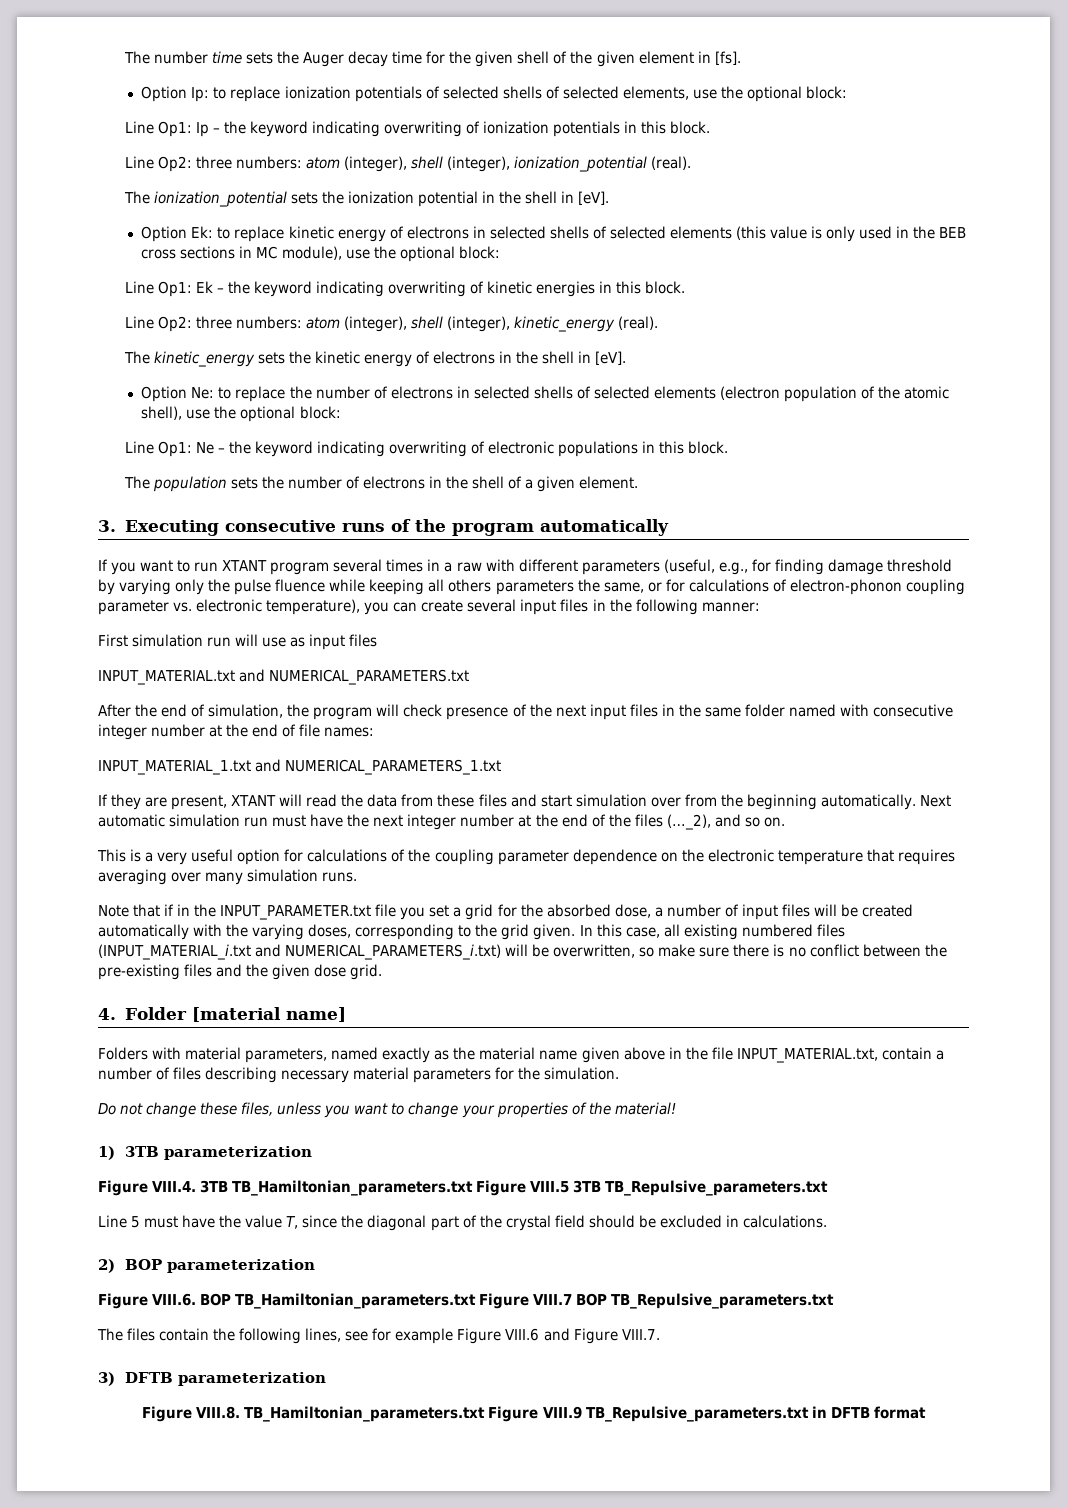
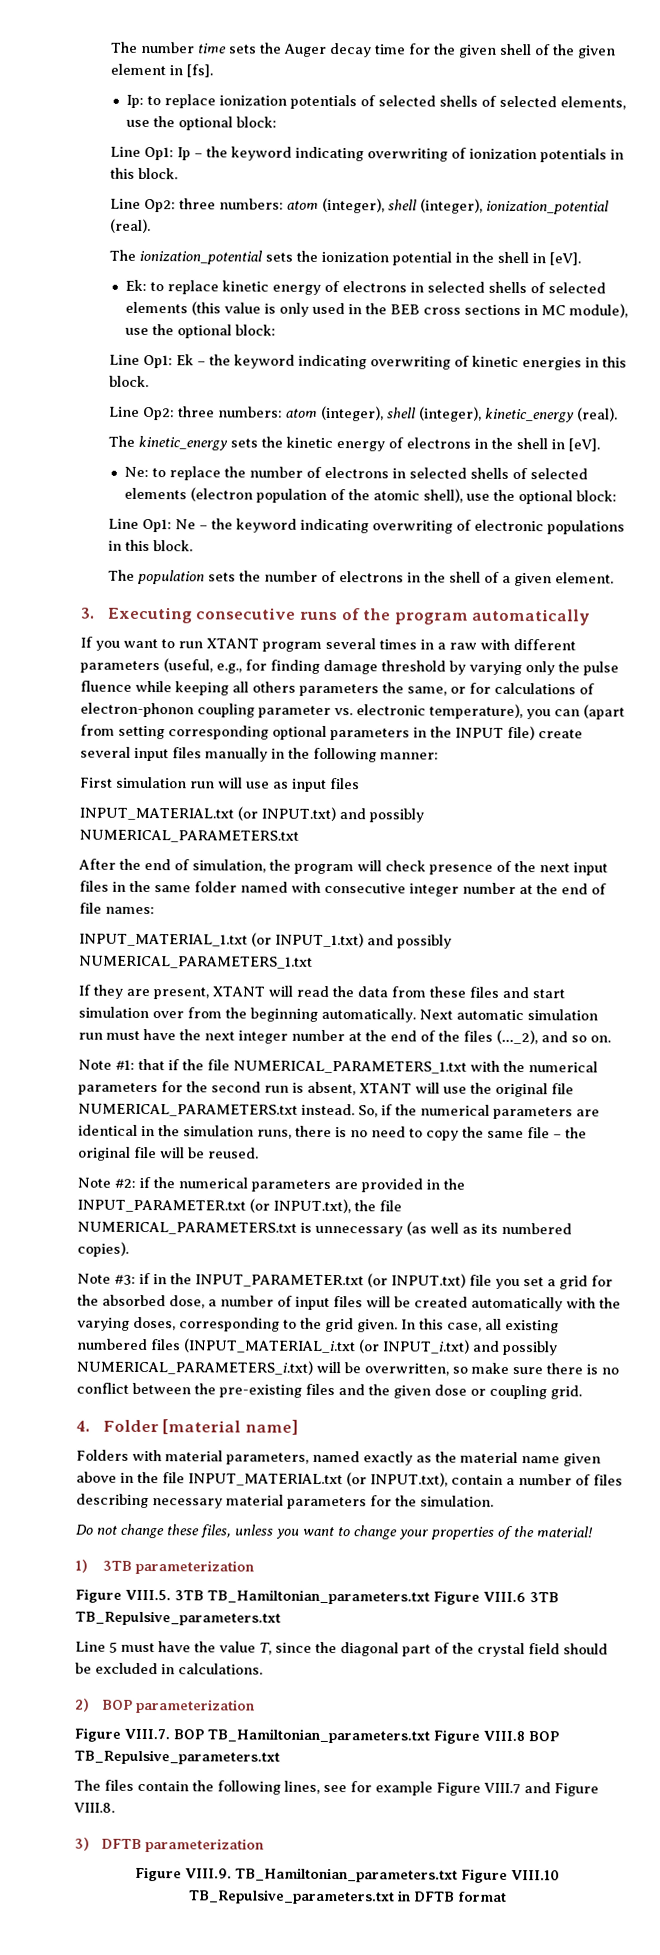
- Option Ip: to replace ionization potentials of selected shells of selected elements, use the optional block:
+ Ip: to replace ionization potentials of selected shells of selected elements, use the optional block:
- Option Ek: to replace kinetic energy of electrons in selected shells of selected elements (this value is only used in the BEB cross sections in MC module), use the optional block:
+ Ek: to replace kinetic energy of electrons in selected shells of selected elements (this value is only used in the BEB cross sections in MC module), use the optional block:
- Option Ne: to replace the number of electrons in selected shells of selected elements (electron population of the atomic shell), use the optional block:
+ Ne: to replace the number of electrons in selected shells of selected elements (electron population of the atomic shell), use the optional block:
- If you want to run XTANT program several times in a raw with different parameters (useful, e.g., for finding damage threshold by varying only the pulse fluence while keeping all others parameters the same, or for calculations of electron-phonon coupling parameter vs. electronic temperature), you can create several input files in the following manner:
+ If you want to run XTANT program several times in a raw with different parameters (useful, e.g., for finding damage threshold by varying only the pulse fluence while keeping all others parameters the same, or for calculations of electron-phonon coupling parameter vs. electronic temperature), you can (apart from setting corresponding optional parameters in the INPUT file) create several input files manually in the following manner:
- INPUT_MATERIAL.txt and NUMERICAL_PARAMETERS.txt
+ INPUT_MATERIAL.txt (or INPUT.txt) and possibly NUMERICAL_PARAMETERS.txt
- INPUT_MATERIAL_1.txt and NUMERICAL_PARAMETERS_1.txt
+ INPUT_MATERIAL_1.txt (or INPUT_1.txt) and possibly NUMERICAL_PARAMETERS_1.txt
- This is a very useful option for calculations of the coupling parameter dependence on the electronic temperature that requires averaging over many simulation runs.
- Note that if in the INPUT_PARAMETER.txt file you set a grid for the absorbed dose, a number of input files will be created automatically with the varying doses, corresponding to the grid given.
+ Note #1: that if the file NUMERICAL_PARAMETERS_1.txt with the numerical parameters for the second run is absent, XTANT will use the original file NUMERICAL_PARAMETERS.txt instead. So, if the numerical parameters are identical in the simulation runs, there is no need to copy the same file – the original file will be reused.
+ Note #2: if the numerical parameters are provided in the INPUT_PARAMETER.txt (or INPUT.txt), the file NUMERICAL_PARAMETERS.txt is unnecessary (as well as its numbered copies).
+ Note #3: if in the INPUT_PARAMETER.txt (or INPUT.txt) file you set a grid for the absorbed dose, a number of input files will be created automatically with the varying doses, corresponding to the grid given.
- In this case, all existing numbered files (INPUT_MATERIAL_i.txt and NUMERICAL_PARAMETERS_i.txt) will be overwritten, so make sure there is no conflict between the pre-existing files and the given dose grid.
+ In this case, all existing numbered files (INPUT_MATERIAL_i.txt (or INPUT_i.txt) and possibly NUMERICAL_PARAMETERS_i.txt) will be overwritten, so make sure there is no conflict between the pre-existing files and the given dose or coupling grid.
- Folders with material parameters, named exactly as the material name given above in the file INPUT_MATERIAL.txt, contain a number of files describing necessary material parameters for the simulation.
+ Folders with material parameters, named exactly as the material name given above in the file INPUT_MATERIAL.txt (or INPUT.txt), contain a number of files describing necessary material parameters for the simulation.
- Figure VIII.4. 3TB TB_Hamiltonian_parameters.txt Figure VIII.5 3TB TB_Repulsive_parameters.txt
+ Figure VIII.5. 3TB TB_Hamiltonian_parameters.txt Figure VIII.6 3TB TB_Repulsive_parameters.txt
- Figure VIII.6. BOP TB_Hamiltonian_parameters.txt Figure VIII.7 BOP TB_Repulsive_parameters.txt
+ Figure VIII.7. BOP TB_Hamiltonian_parameters.txt Figure VIII.8 BOP TB_Repulsive_parameters.txt
- The files contain the following lines, see for example Figure VIII.6 and Figure VIII.7.
+ The files contain the following lines, see for example Figure VIII.7 and Figure VIII.8.
- Figure VIII.8. TB_Hamiltonian_parameters.txt Figure VIII.9 TB_Repulsive_parameters.txt in DFTB format
+ Figure VIII.9. TB_Hamiltonian_parameters.txt Figure VIII.10 TB_Repulsive_parameters.txt in DFTB format

